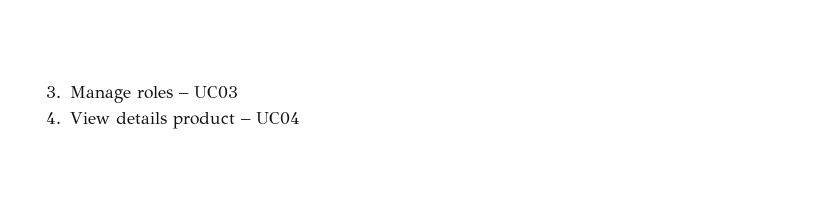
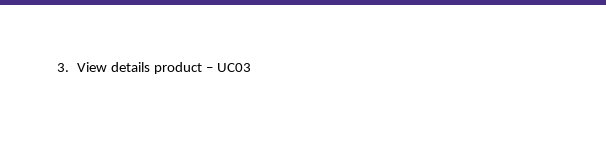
- 3. Manage roles – UC03
- 4. View details product – UC04
+ 3. View details product – UC03

